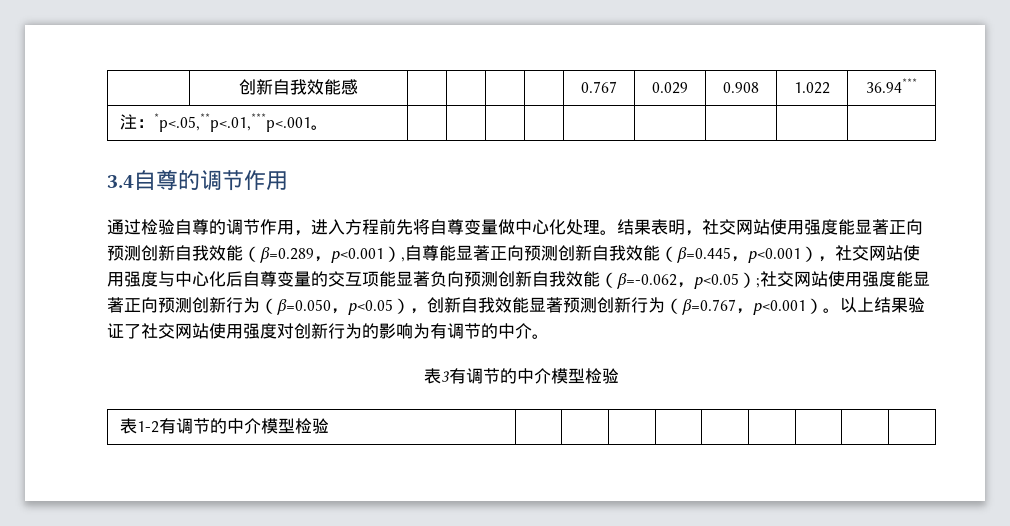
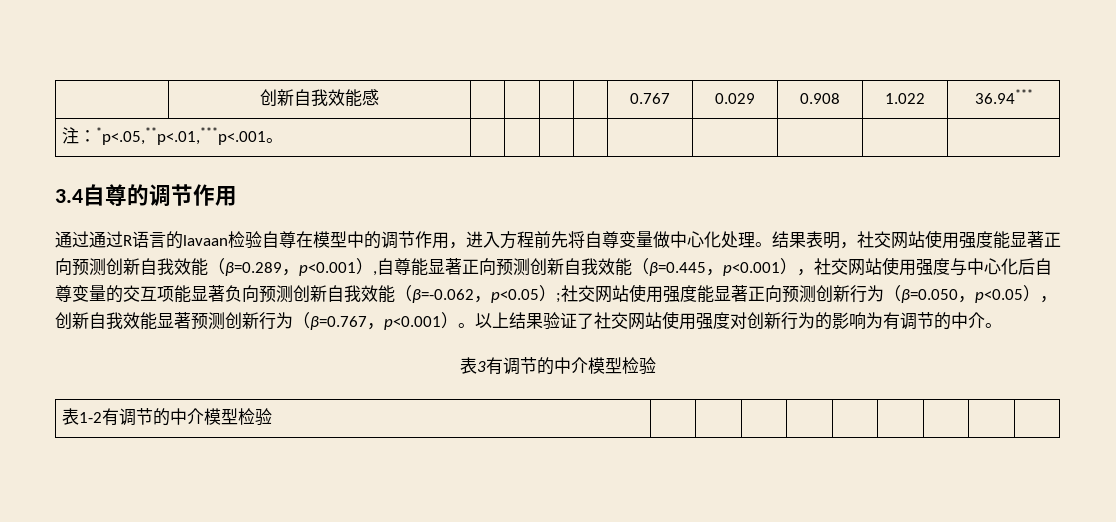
- 通过检验自尊的调节作用，进入方程前先将自尊变量做中心化处理。
+ 通过通过R语言的lavaan检验自尊在模型中的调节作用，进入方程前先将自尊变量做中心化处理。

